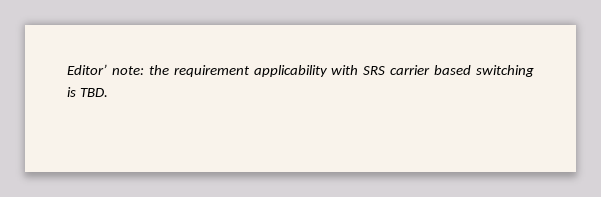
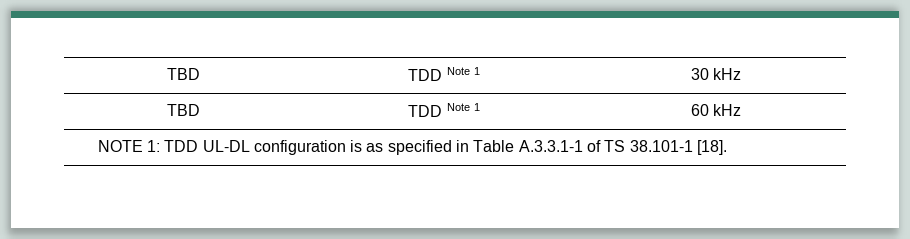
- Editor’ note: the requirement applicability with SRS carrier based switching is TBD.
+ TBD | TDD Note 1 | 30 kHz
+ TBD | TDD Note 1 | 60 kHz
+ NOTE 1: TDD UL-DL configuration is as specified in Table A.3.3.1-1 of TS 38.101-1 [18].

